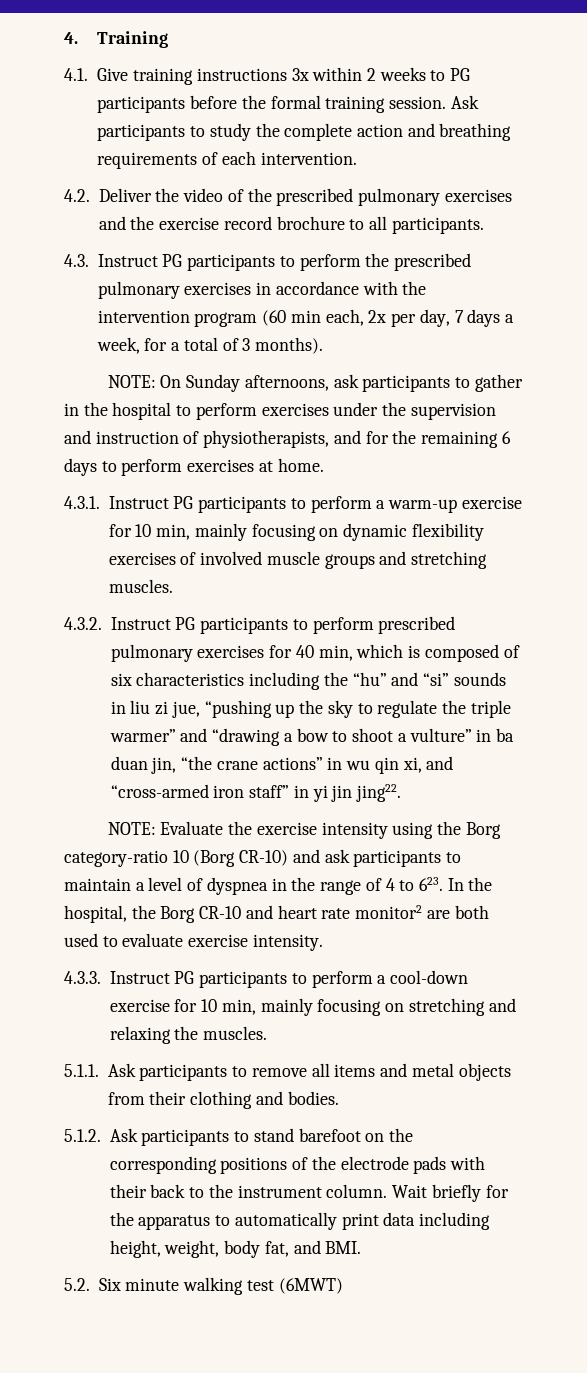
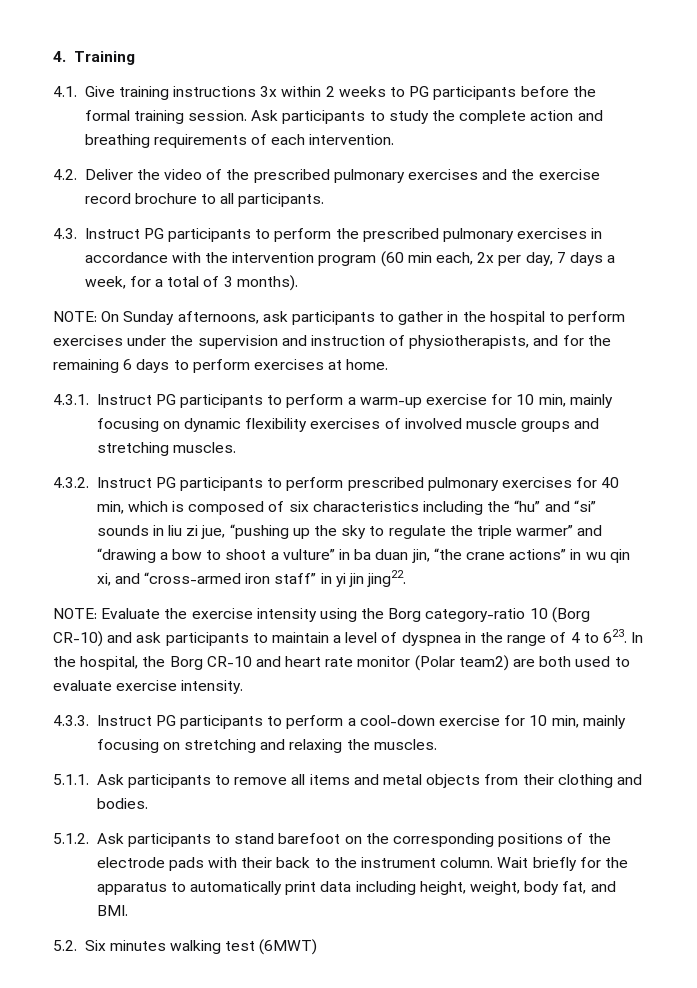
- NOTE: Evaluate the exercise intensity using the Borg category-ratio 10 (Borg CR-10) and ask participants to maintain a level of dyspnea in the range of 4 to 623. In the hospital, the Borg CR-10 and heart rate monitor2 are both used to evaluate exercise intensity.
+ NOTE: Evaluate the exercise intensity using the Borg category-ratio 10 (Borg CR-10) and ask participants to maintain a level of dyspnea in the range of 4 to 623. In the hospital, the Borg CR-10 and heart rate monitor (Polar team2) are both used to evaluate exercise intensity.
- 5.2. Six minute walking test (6MWT)
+ 5.2. Six minutes walking test (6MWT)

